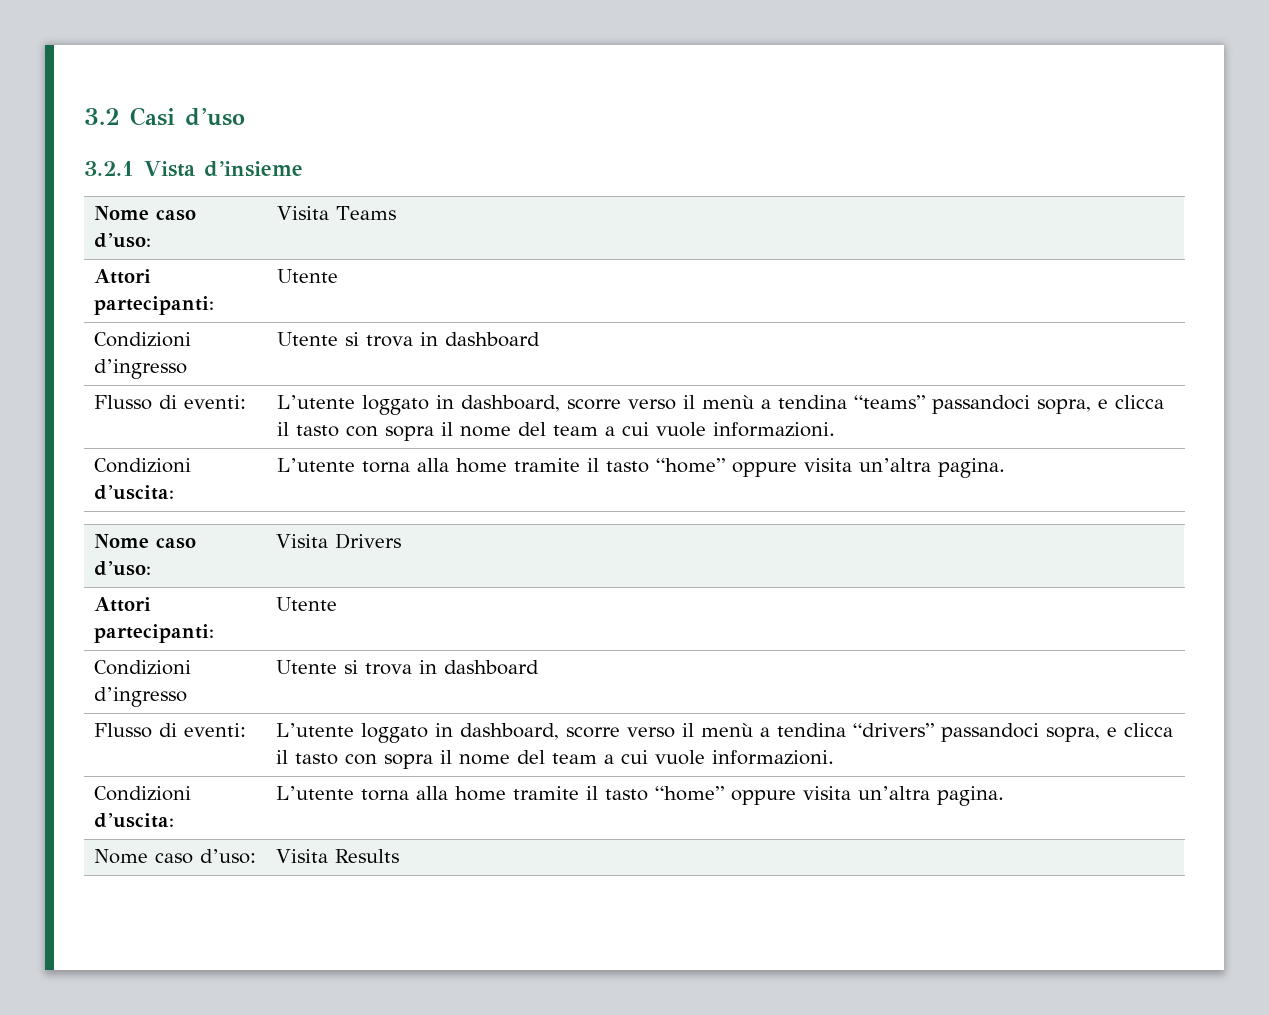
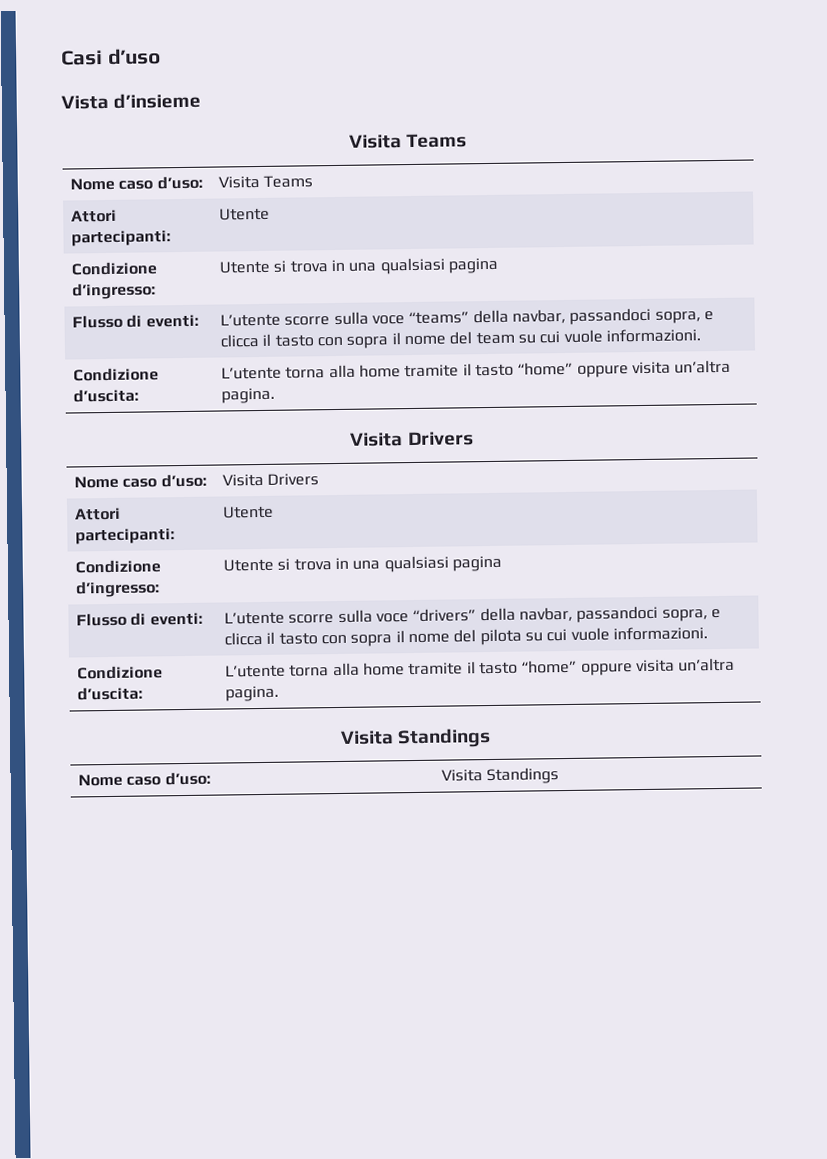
- 3.2 Casi d’uso
+ Casi d’uso
- 3.2.1 Vista d’insieme
+ Vista d’insieme
+ Visita Teams
  Nome caso d’uso: | Visita Teams
  Attori partecipanti: | Utente
- Condizioni d’ingresso | Utente si trova in dashboard
- Flusso di eventi: | L’utente loggato in dashboard, scorre verso il menù a tendina “teams” passandoci sopra, e clicca il tasto con sopra il nome del team a cui vuole informazioni.
- Condizioni d’uscita: | L’utente torna alla home tramite il tasto “home” oppure visita un’altra pagina.
+ Condizione d’ingresso: | Utente si trova in una qualsiasi pagina
+ Flusso di eventi: | L’utente scorre sulla voce “teams” della navbar, passandoci sopra, e clicca il tasto con sopra il nome del team su cui vuole informazioni.
+ Condizione d’uscita: | L’utente torna alla home tramite il tasto “home” oppure visita un’altra pagina.
+ Visita Drivers
  Nome caso d’uso: | Visita Drivers
  Attori partecipanti: | Utente
- Condizioni d’ingresso | Utente si trova in dashboard
- Flusso di eventi: | L’utente loggato in dashboard, scorre verso il menù a tendina “drivers” passandoci sopra, e clicca il tasto con sopra il nome del team a cui vuole informazioni.
- Condizioni d’uscita: | L’utente torna alla home tramite il tasto “home” oppure visita un’altra pagina.
- Nome caso d’uso: | Visita Results
+ Condizione d’ingresso: | Utente si trova in una qualsiasi pagina
+ Flusso di eventi: | L’utente scorre sulla voce “drivers” della navbar, passandoci sopra, e clicca il tasto con sopra il nome del pilota su cui vuole informazioni.
+ Condizione d’uscita: | L’utente torna alla home tramite il tasto “home” oppure visita un’altra pagina.
+ Visita Standings
+ Nome caso d’uso: | Visita Standings

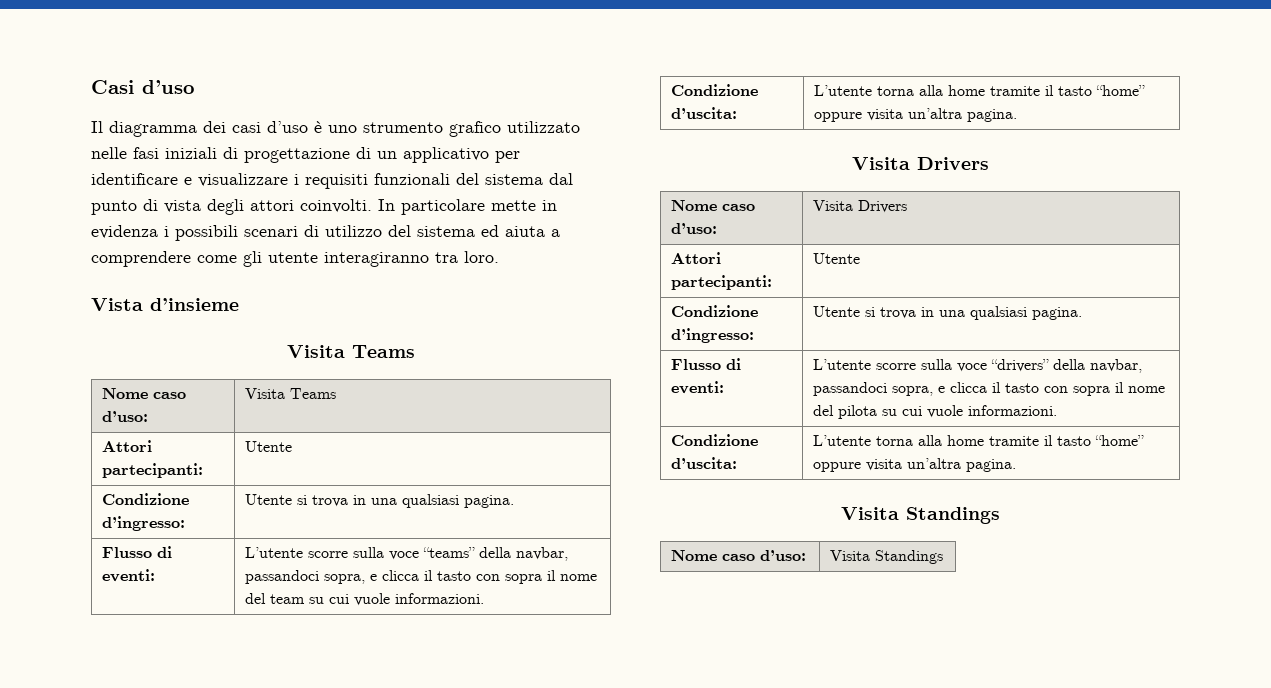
+ Il diagramma dei casi d’uso è uno strumento grafico utilizzato nelle fasi iniziali di progettazione di un applicativo per identificare e visualizzare i requisiti funzionali del sistema dal punto di vista degli attori coinvolti. In particolare mette in evidenza i possibili scenari di utilizzo del sistema ed aiuta a comprendere come gli utente interagiranno tra loro.
  Nome caso d’uso: | Visita Teams
  Attori partecipanti: | Utente
- Condizione d’ingresso: | Utente si trova in una qualsiasi pagina
+ Condizione d’ingresso: | Utente si trova in una qualsiasi pagina.
  Nome caso d’uso: | Visita Drivers
  Attori partecipanti: | Utente
- Condizione d’ingresso: | Utente si trova in una qualsiasi pagina
+ Condizione d’ingresso: | Utente si trova in una qualsiasi pagina.

